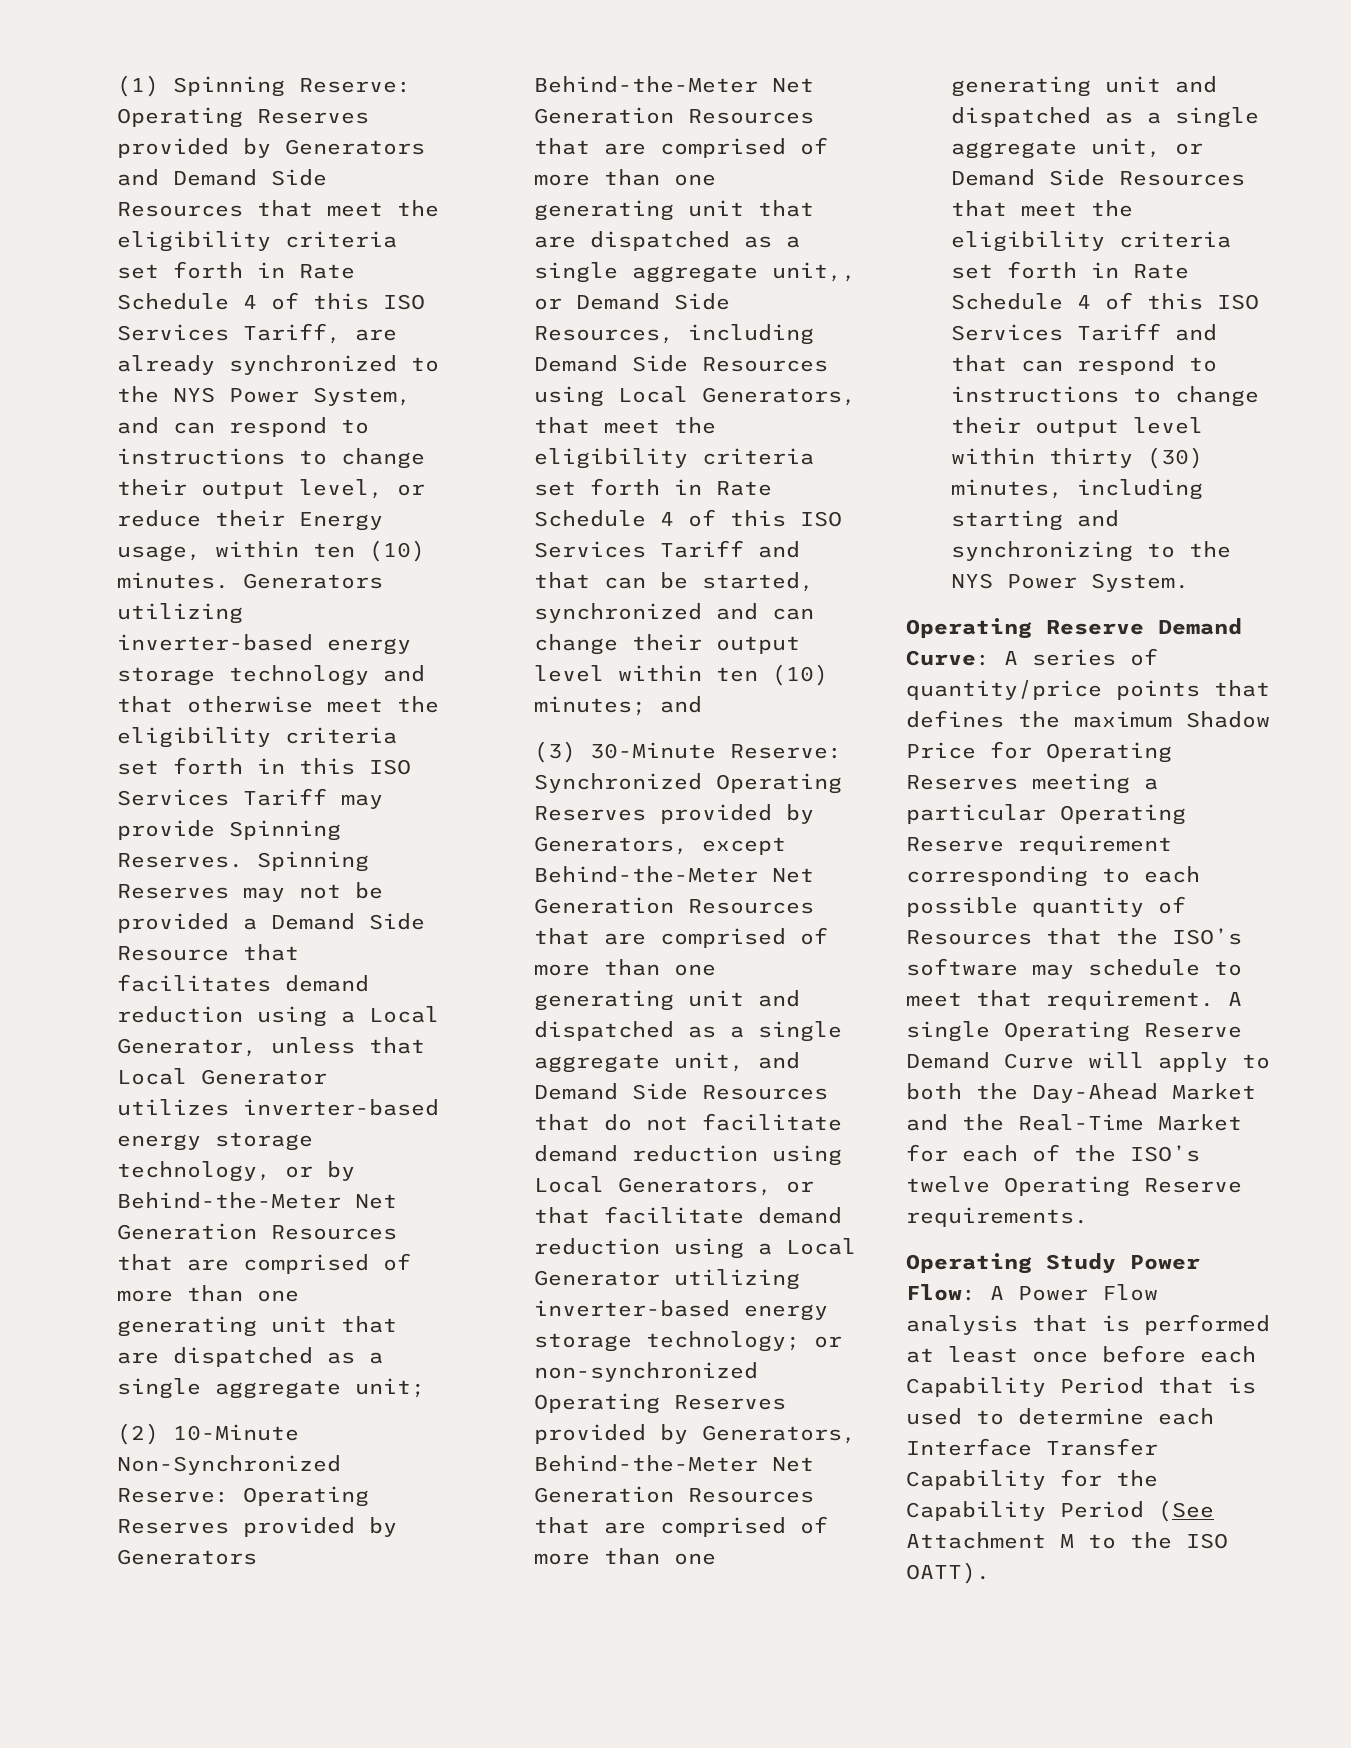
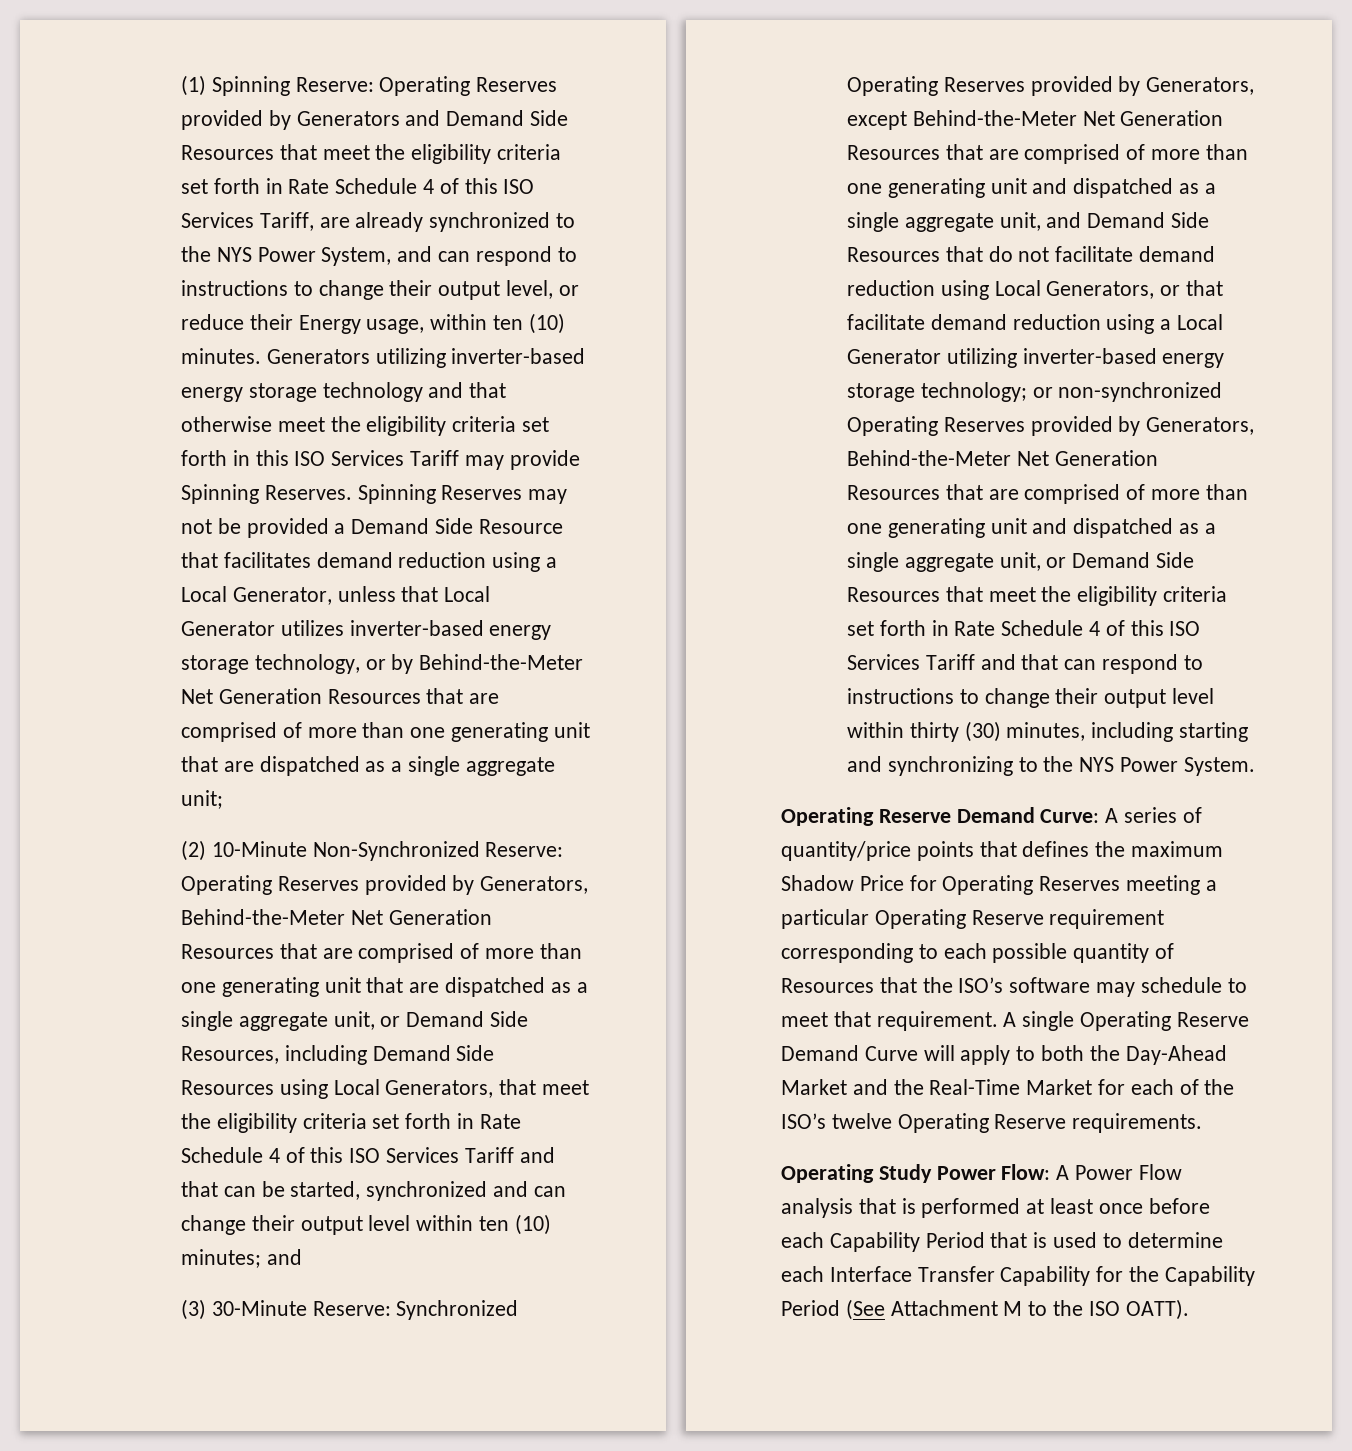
- Operating Reserves provided by Generators Behind-the-Meter Net Generation Resources that are comprised of more than one generating unit that are dispatched as a single aggregate unit,, or Demand Side Resources, including Demand Side Resources using Local Generators, that meet the eligibility criteria set forth in Rate Schedule 4 of this ISO Services Tariff and that can be started, synchronized and can change their output level within ten (10) minutes;
+ Operating Reserves provided by Generators, Behind-the-Meter Net Generation Resources that are comprised of more than one generating unit that are dispatched as a single aggregate unit, or Demand Side Resources, including Demand Side Resources using Local Generators, that meet the eligibility criteria set forth in Rate Schedule 4 of this ISO Services Tariff and that can be started, synchronized and can change their output level within ten (10) minutes;

